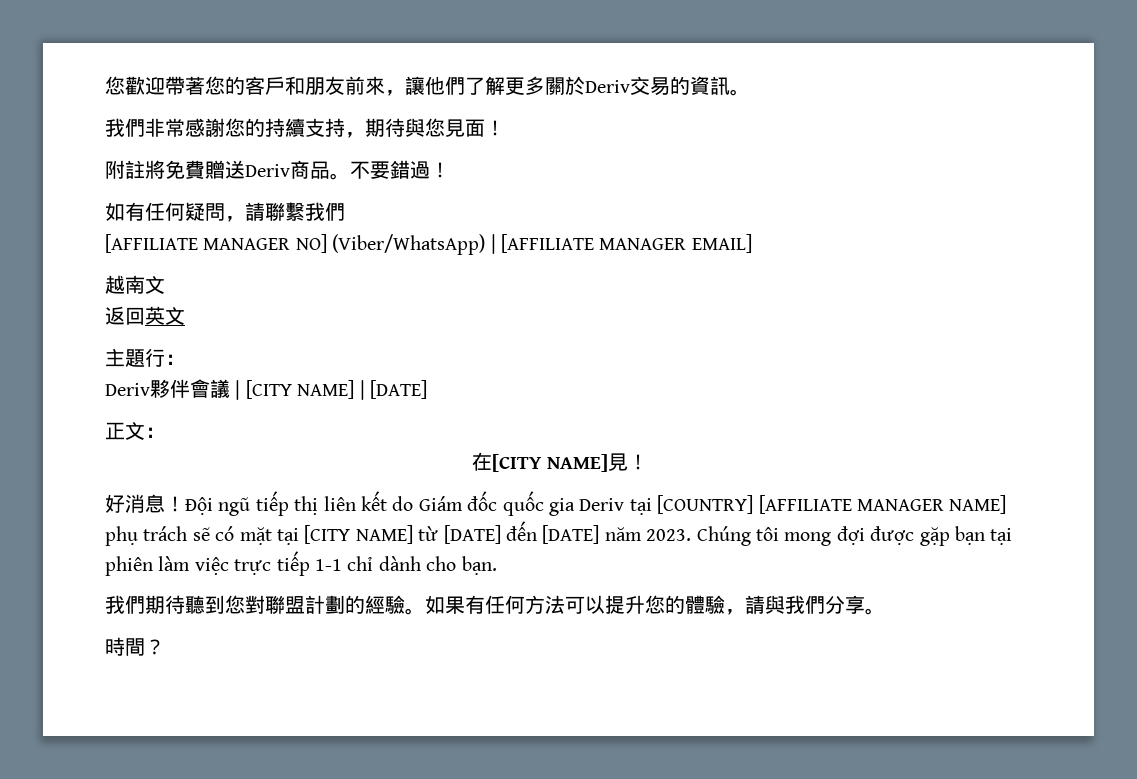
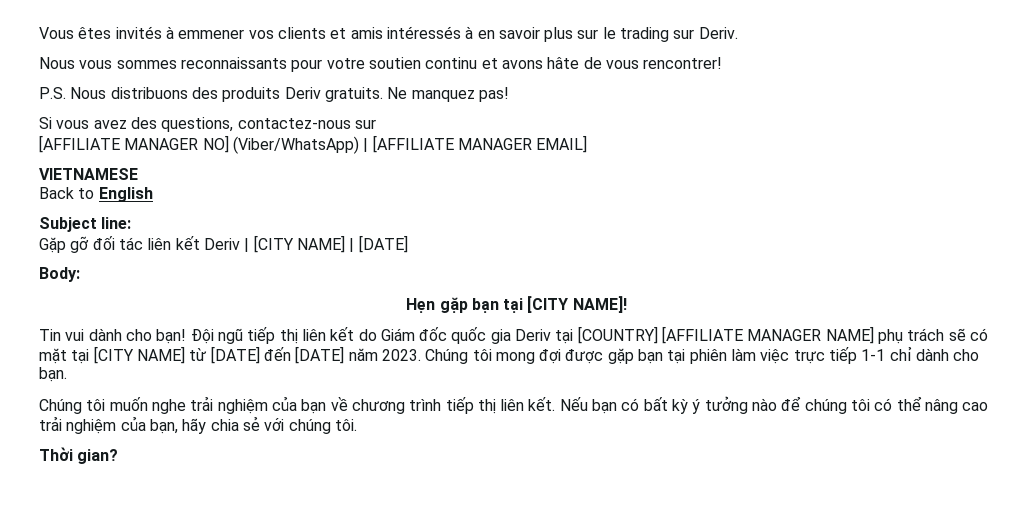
- 您歡迎帶著您的客戶和朋友前來，讓他們了解更多關於Deriv交易的資訊。
- 我們非常感謝您的持續支持，期待與您見面！
- 附註將免費贈送Deriv商品。不要錯過！
- 如有任何疑問，請聯繫我們
+ Vous êtes invités à emmener vos clients et amis intéressés à en savoir plus sur le trading sur Deriv.
+ Nous vous sommes reconnaissants pour votre soutien continu et avons hâte de vous rencontrer!
+ P.S. Nous distribuons des produits Deriv gratuits. Ne manquez pas!
+ Si vous avez des questions, contactez-nous sur
- 越南文
- 返回英文
- 主題行：
- Deriv夥伴會議 | [CITY NAME] | [DATE]
+ VIETNAMESE
+ Back to English
+ Subject line:
+ Gặp gỡ đối tác liên kết Deriv | [CITY NAME] | [DATE]
- 正文：
- 在[CITY NAME]見！
- 好消息！
+ Body:
+ Hẹn gặp bạn tại [CITY NAME]!
+ Tin vui dành cho bạn!
- 我們期待聽到您對聯盟計劃的經驗。如果有任何方法可以提升您的體驗，請與我們分享。
- 時間？
+ Chúng tôi muốn nghe trải nghiệm của bạn về chương trình tiếp thị liên kết. Nếu bạn có bất kỳ ý tưởng nào để chúng tôi có thể nâng cao trải nghiệm của bạn, hãy chia sẻ với chúng tôi.
+ Thời gian?

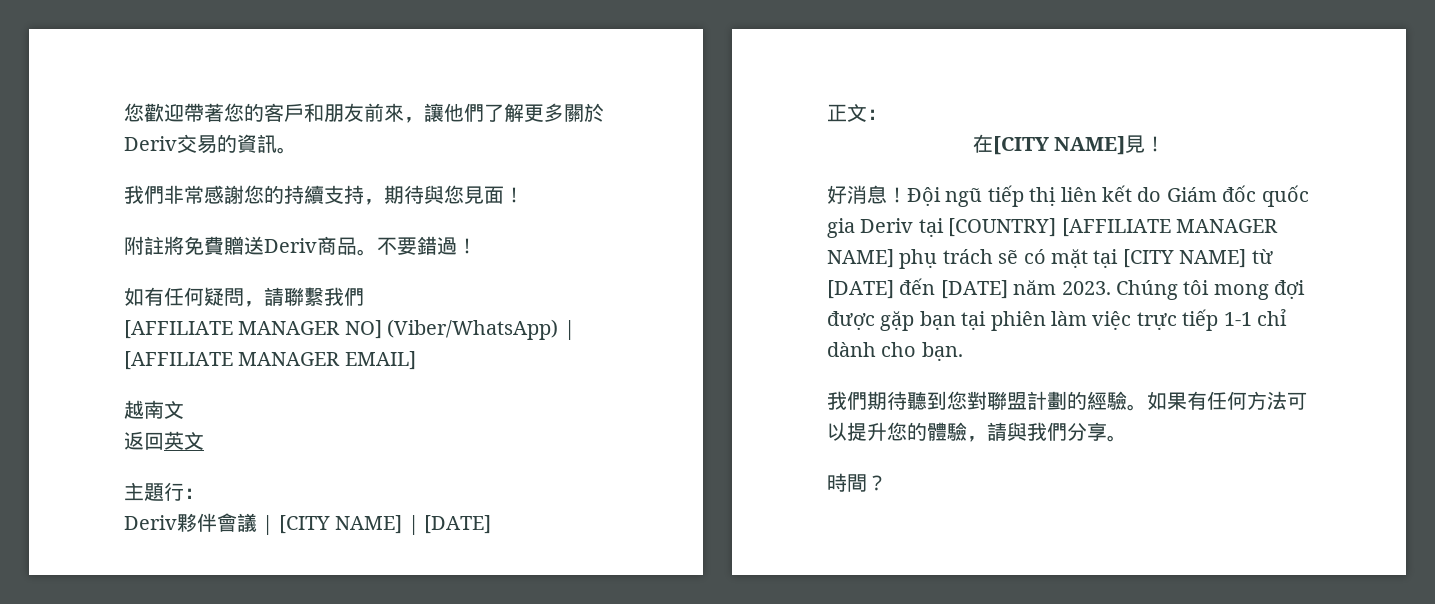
- Vous êtes invités à emmener vos clients et amis intéressés à en savoir plus sur le trading sur Deriv.
- Nous vous sommes reconnaissants pour votre soutien continu et avons hâte de vous rencontrer!
- P.S. Nous distribuons des produits Deriv gratuits. Ne manquez pas!
- Si vous avez des questions, contactez-nous sur
+ 您歡迎帶著您的客戶和朋友前來，讓他們了解更多關於Deriv交易的資訊。
+ 我們非常感謝您的持續支持，期待與您見面！
+ 附註將免費贈送Deriv商品。不要錯過！
+ 如有任何疑問，請聯繫我們
- VIETNAMESE
- Back to English
- Subject line:
- Gặp gỡ đối tác liên kết Deriv | [CITY NAME] | [DATE]
+ 越南文
+ 返回英文
+ 主題行：
+ Deriv夥伴會議 | [CITY NAME] | [DATE]
- Body:
- Hẹn gặp bạn tại [CITY NAME]!
- Tin vui dành cho bạn!
+ 正文：
+ 在[CITY NAME]見！
+ 好消息！
- Chúng tôi muốn nghe trải nghiệm của bạn về chương trình tiếp thị liên kết. Nếu bạn có bất kỳ ý tưởng nào để chúng tôi có thể nâng cao trải nghiệm của bạn, hãy chia sẻ với chúng tôi.
- Thời gian?
+ 我們期待聽到您對聯盟計劃的經驗。如果有任何方法可以提升您的體驗，請與我們分享。
+ 時間？

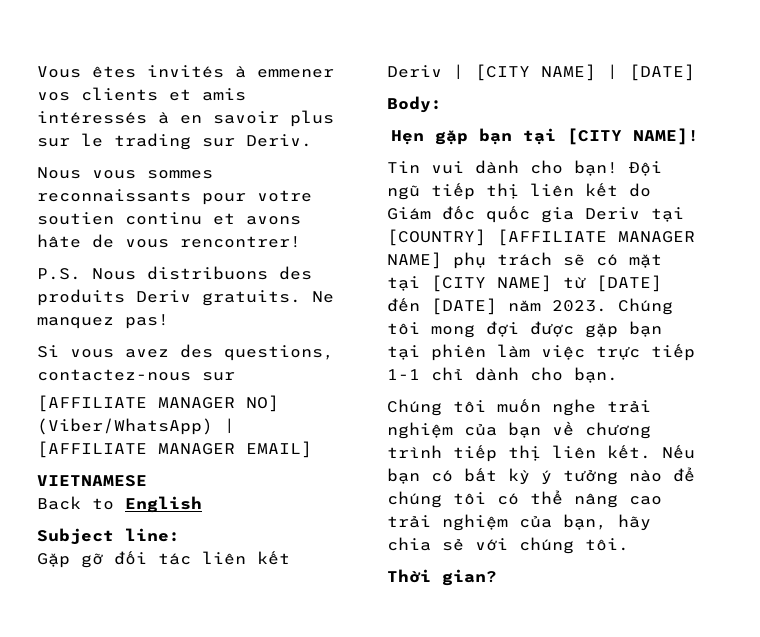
- 您歡迎帶著您的客戶和朋友前來，讓他們了解更多關於Deriv交易的資訊。
- 我們非常感謝您的持續支持，期待與您見面！
- 附註將免費贈送Deriv商品。不要錯過！
- 如有任何疑問，請聯繫我們
+ Vous êtes invités à emmener vos clients et amis intéressés à en savoir plus sur le trading sur Deriv.
+ Nous vous sommes reconnaissants pour votre soutien continu et avons hâte de vous rencontrer!
+ P.S. Nous distribuons des produits Deriv gratuits. Ne manquez pas!
+ Si vous avez des questions, contactez-nous sur
- 越南文
- 返回英文
- 主題行：
- Deriv夥伴會議 | [CITY NAME] | [DATE]
+ VIETNAMESE
+ Back to English
+ Subject line:
+ Gặp gỡ đối tác liên kết Deriv | [CITY NAME] | [DATE]
- 正文：
- 在[CITY NAME]見！
- 好消息！
+ Body:
+ Hẹn gặp bạn tại [CITY NAME]!
+ Tin vui dành cho bạn!
- 我們期待聽到您對聯盟計劃的經驗。如果有任何方法可以提升您的體驗，請與我們分享。
- 時間？
+ Chúng tôi muốn nghe trải nghiệm của bạn về chương trình tiếp thị liên kết. Nếu bạn có bất kỳ ý tưởng nào để chúng tôi có thể nâng cao trải nghiệm của bạn, hãy chia sẻ với chúng tôi.
+ Thời gian?

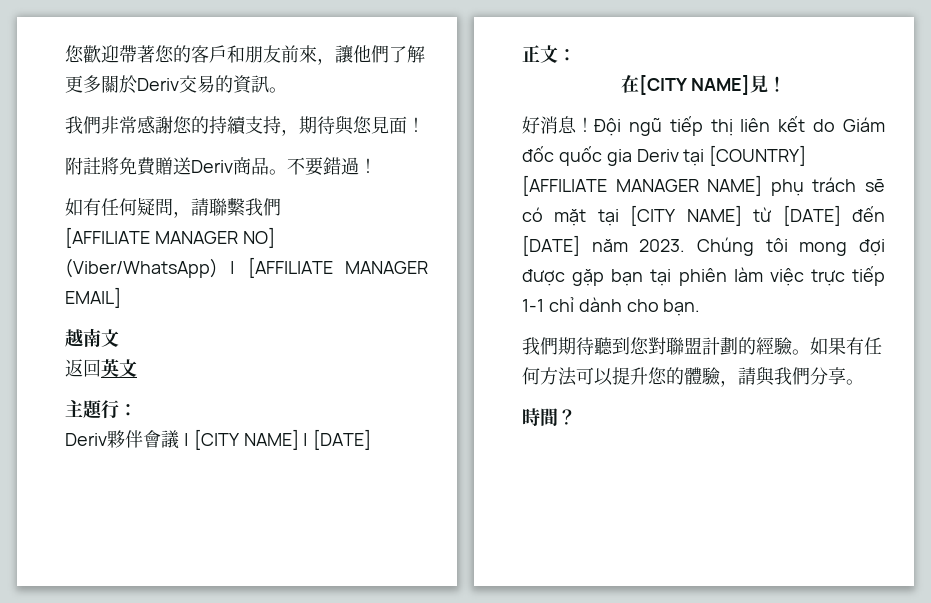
- Vous êtes invités à emmener vos clients et amis intéressés à en savoir plus sur le trading sur Deriv.
- Nous vous sommes reconnaissants pour votre soutien continu et avons hâte de vous rencontrer!
- P.S. Nous distribuons des produits Deriv gratuits. Ne manquez pas!
- Si vous avez des questions, contactez-nous sur
+ 您歡迎帶著您的客戶和朋友前來，讓他們了解更多關於Deriv交易的資訊。
+ 我們非常感謝您的持續支持，期待與您見面！
+ 附註將免費贈送Deriv商品。不要錯過！
+ 如有任何疑問，請聯繫我們
- VIETNAMESE
- Back to English
- Subject line:
- Gặp gỡ đối tác liên kết Deriv | [CITY NAME] | [DATE]
+ 越南文
+ 返回英文
+ 主題行：
+ Deriv夥伴會議 | [CITY NAME] | [DATE]
- Body:
- Hẹn gặp bạn tại [CITY NAME]!
- Tin vui dành cho bạn!
+ 正文：
+ 在[CITY NAME]見！
+ 好消息！
- Chúng tôi muốn nghe trải nghiệm của bạn về chương trình tiếp thị liên kết. Nếu bạn có bất kỳ ý tưởng nào để chúng tôi có thể nâng cao trải nghiệm của bạn, hãy chia sẻ với chúng tôi.
- Thời gian?
+ 我們期待聽到您對聯盟計劃的經驗。如果有任何方法可以提升您的體驗，請與我們分享。
+ 時間？

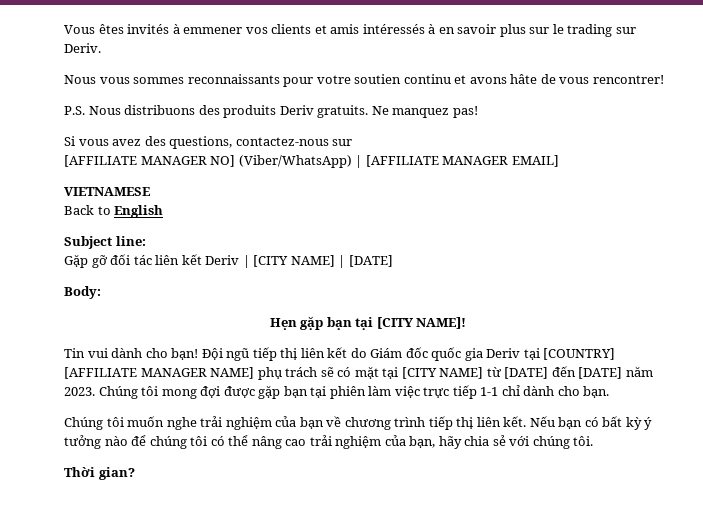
- 您歡迎帶著您的客戶和朋友前來，讓他們了解更多關於Deriv交易的資訊。
- 我們非常感謝您的持續支持，期待與您見面！
- 附註將免費贈送Deriv商品。不要錯過！
- 如有任何疑問，請聯繫我們
+ Vous êtes invités à emmener vos clients et amis intéressés à en savoir plus sur le trading sur Deriv.
+ Nous vous sommes reconnaissants pour votre soutien continu et avons hâte de vous rencontrer!
+ P.S. Nous distribuons des produits Deriv gratuits. Ne manquez pas!
+ Si vous avez des questions, contactez-nous sur
- 越南文
- 返回英文
- 主題行：
- Deriv夥伴會議 | [CITY NAME] | [DATE]
+ VIETNAMESE
+ Back to English
+ Subject line:
+ Gặp gỡ đối tác liên kết Deriv | [CITY NAME] | [DATE]
- 正文：
- 在[CITY NAME]見！
- 好消息！
+ Body:
+ Hẹn gặp bạn tại [CITY NAME]!
+ Tin vui dành cho bạn!
- 我們期待聽到您對聯盟計劃的經驗。如果有任何方法可以提升您的體驗，請與我們分享。
- 時間？
+ Chúng tôi muốn nghe trải nghiệm của bạn về chương trình tiếp thị liên kết. Nếu bạn có bất kỳ ý tưởng nào để chúng tôi có thể nâng cao trải nghiệm của bạn, hãy chia sẻ với chúng tôi.
+ Thời gian?

